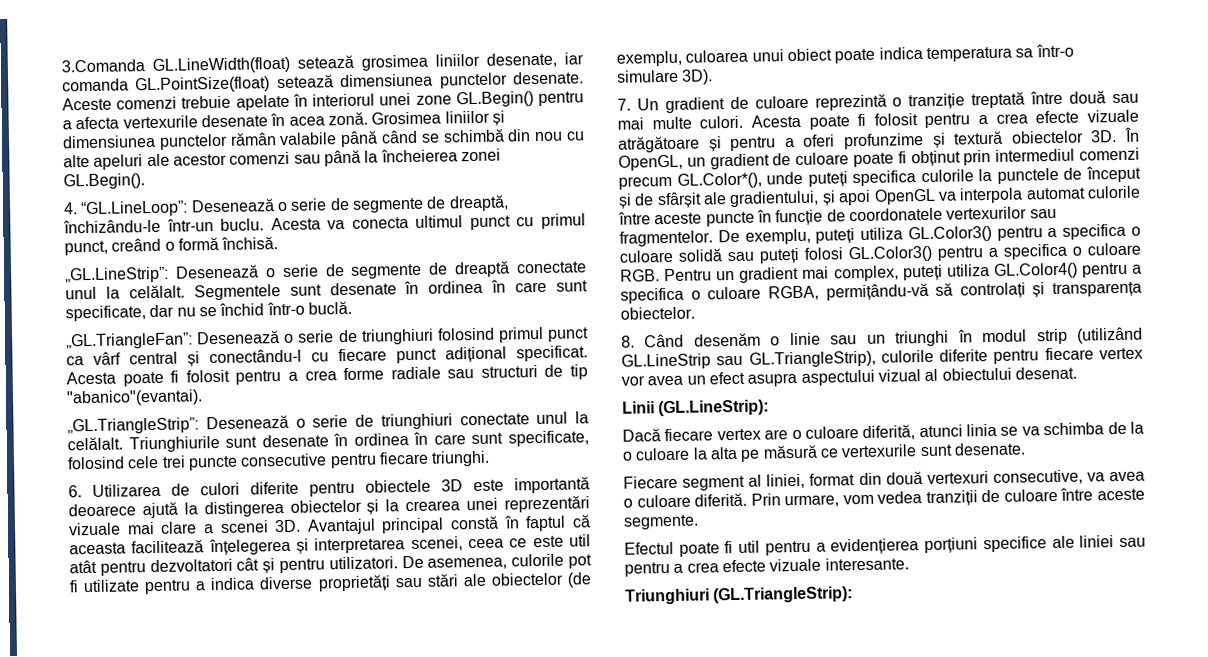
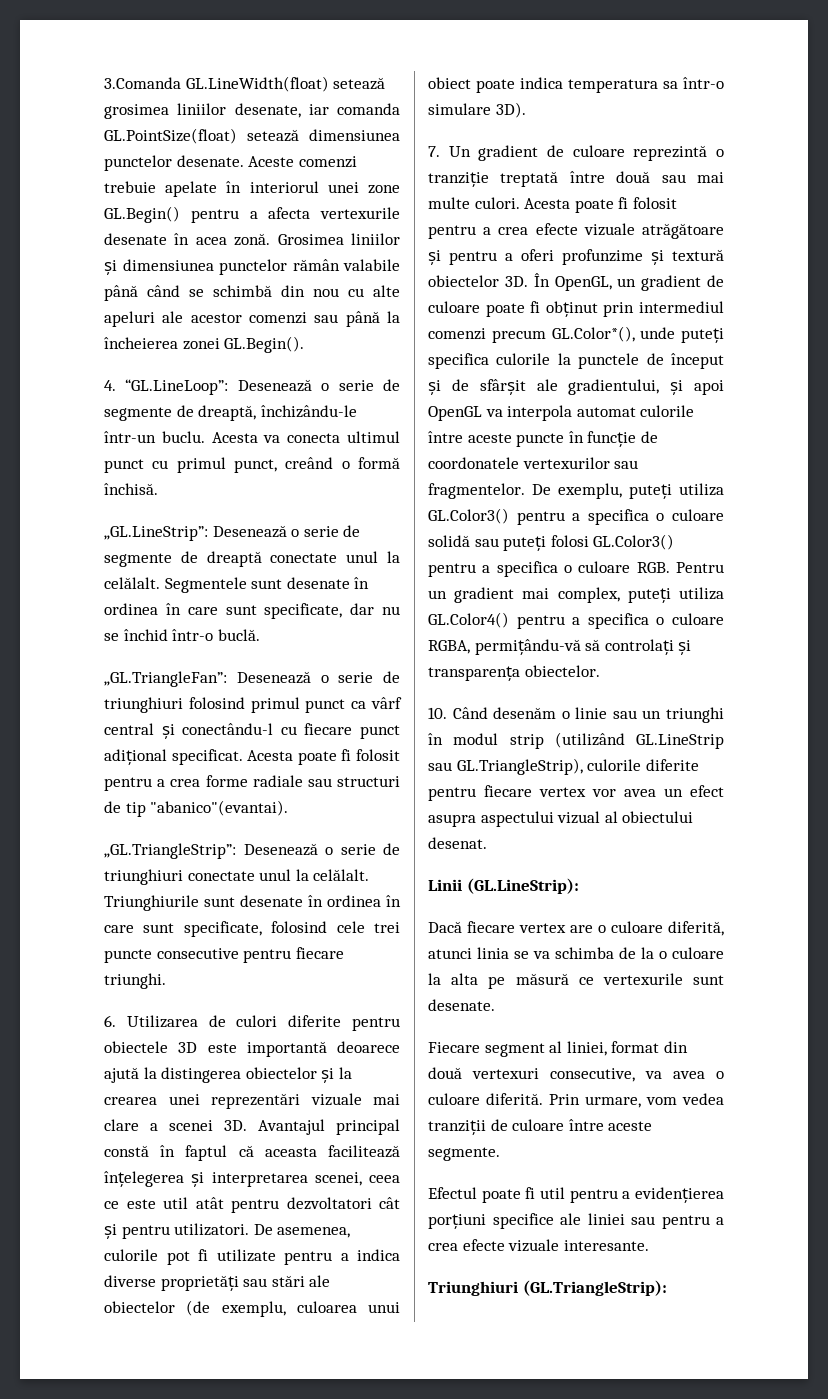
- 8. Când desenăm o linie sau un triunghi în modul strip (utilizând GL.LineStrip sau GL.TriangleStrip), culorile diferite pentru fiecare vertex vor avea un efect asupra aspectului vizual al obiectului desenat.
+ 10. Când desenăm o linie sau un triunghi în modul strip (utilizând GL.LineStrip sau GL.TriangleStrip), culorile diferite pentru fiecare vertex vor avea un efect asupra aspectului vizual al obiectului desenat.

